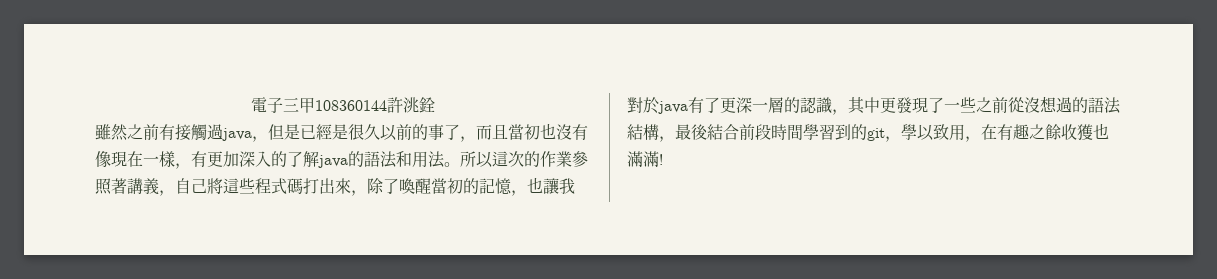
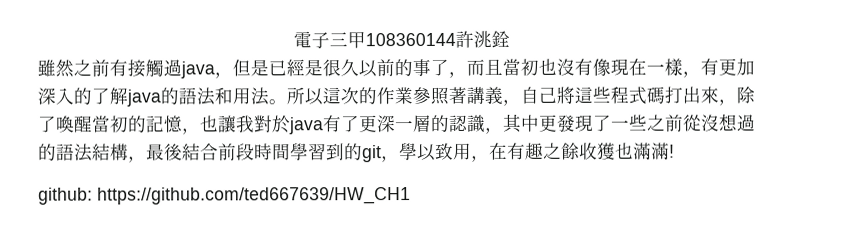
+ github: https://github.com/ted667639/HW_CH1

